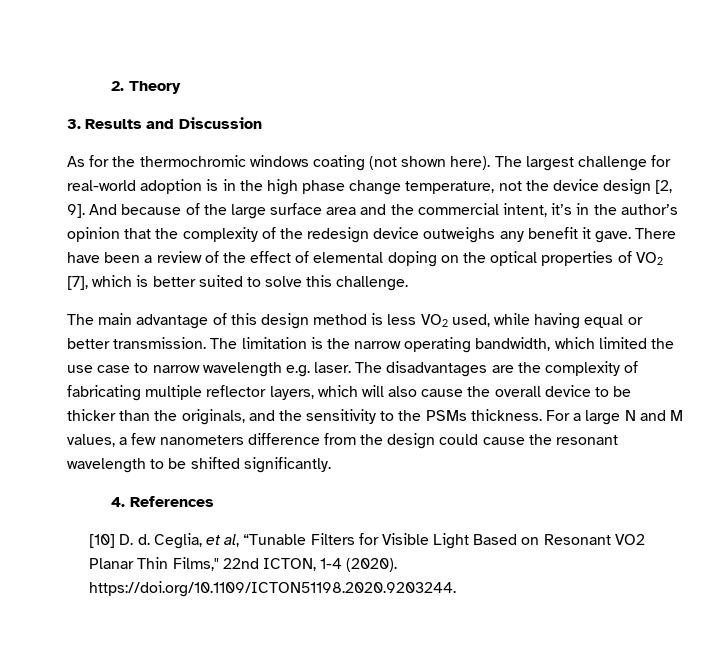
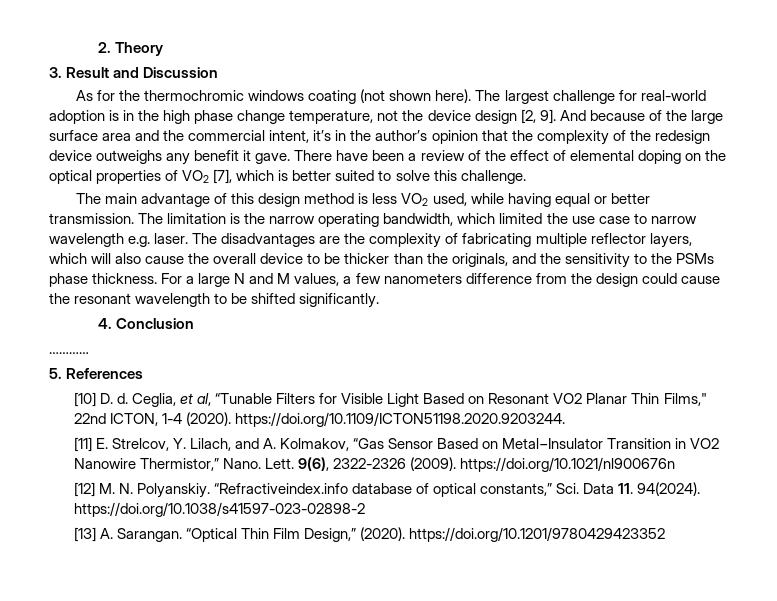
- 3. Results and Discussion
+ 3. Result and Discussion
- The disadvantages are the complexity of fabricating multiple reflector layers, which will also cause the overall device to be thicker than the originals, and the sensitivity to the PSMs thickness.
+ The disadvantages are the complexity of fabricating multiple reflector layers, which will also cause the overall device to be thicker than the originals, and the sensitivity to the PSMs phase thickness.
- 4. References
+ 4. Conclusion
+ …………
+ 5. References
+ [11] E. Strelcov, Y. Lilach, and A. Kolmakov, “Gas Sensor Based on Metal−Insulator Transition in VO2 Nanowire Thermistor,” Nano. Lett. 9(6), 2322-2326 (2009). https://doi.org/10.1021/nl900676n
+ [12] M. N. Polyanskiy. “Refractiveindex.info database of optical constants,” Sci. Data 11. 94(2024). https://doi.org/10.1038/s41597-023-02898-2
+ [13] A. Sarangan. “Optical Thin Film Design,” (2020). https://doi.org/10.1201/9780429423352

